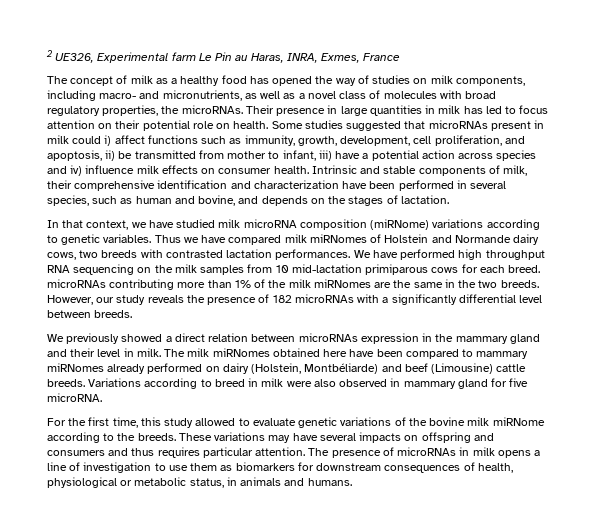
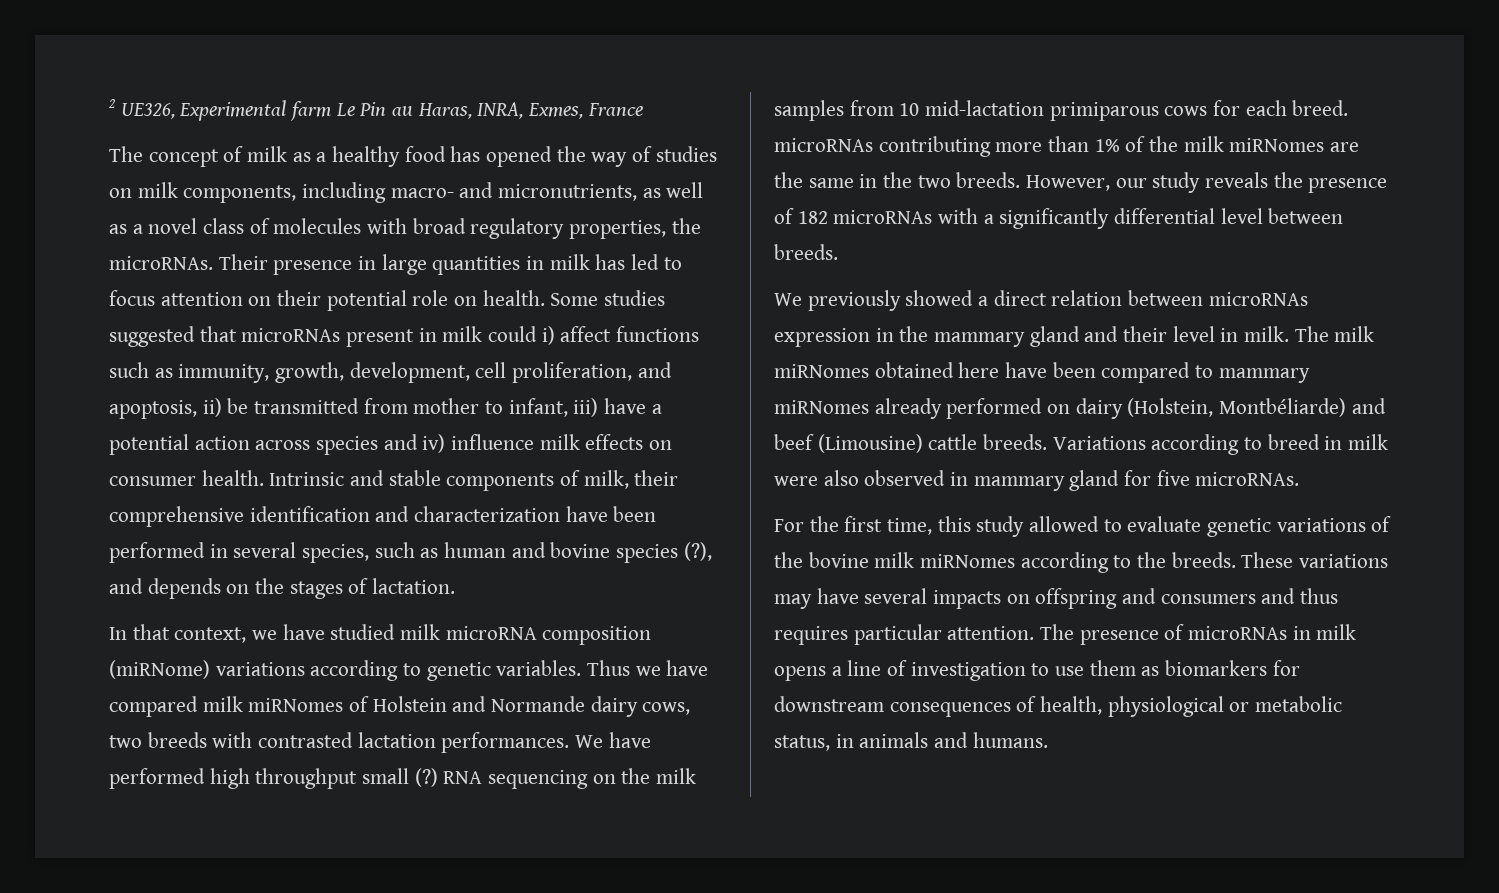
- Intrinsic and stable components of milk, their comprehensive identification and characterization have been performed in several species, such as human and bovine, and depends on the stages of lactation.
+ Intrinsic and stable components of milk, their comprehensive identification and characterization have been performed in several species, such as human and bovine species (?), and depends on the stages of lactation.
- We have performed high throughput RNA sequencing on the milk samples from 10 mid-lactation primiparous cows for each breed. microRNAs contributing more than 1% of the milk miRNomes are the same in the two breeds.
+ We have performed high throughput small (?) RNA sequencing on the milk samples from 10 mid-lactation primiparous cows for each breed. microRNAs contributing more than 1% of the milk miRNomes are the same in the two breeds.
- Variations according to breed in milk were also observed in mammary gland for five microRNA.
+ Variations according to breed in milk were also observed in mammary gland for five microRNAs.
- For the first time, this study allowed to evaluate genetic variations of the bovine milk miRNome according to the breeds.
+ For the first time, this study allowed to evaluate genetic variations of the bovine milk miRNomes according to the breeds.

